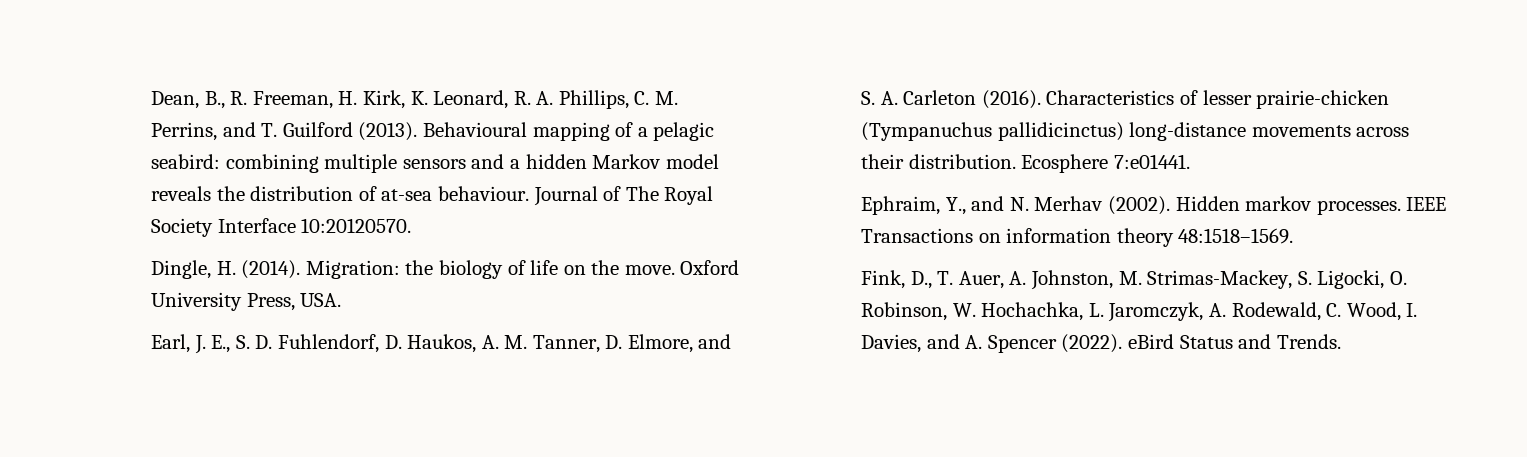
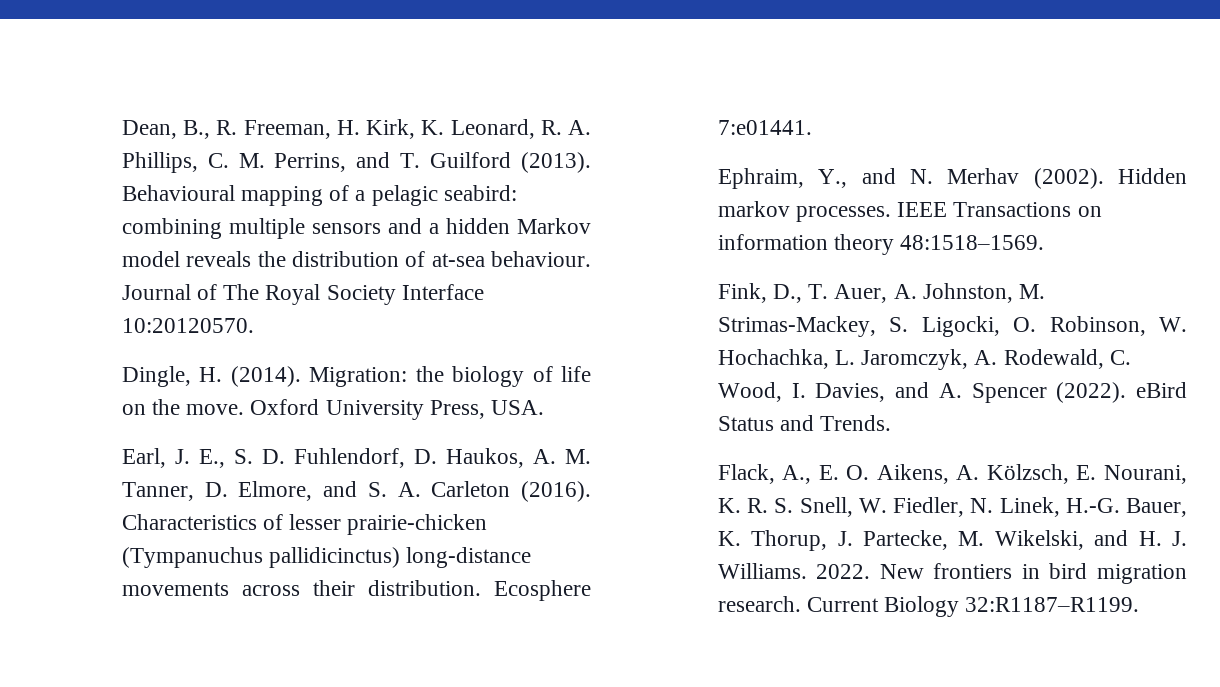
+ Flack, A., E. O. Aikens, A. Kölzsch, E. Nourani, K. R. S. Snell, W. Fiedler, N. Linek, H.-G. Bauer, K. Thorup, J. Partecke, M. Wikelski, and H. J. Williams. 2022. New frontiers in bird migration research. Current Biology 32:R1187–R1199.

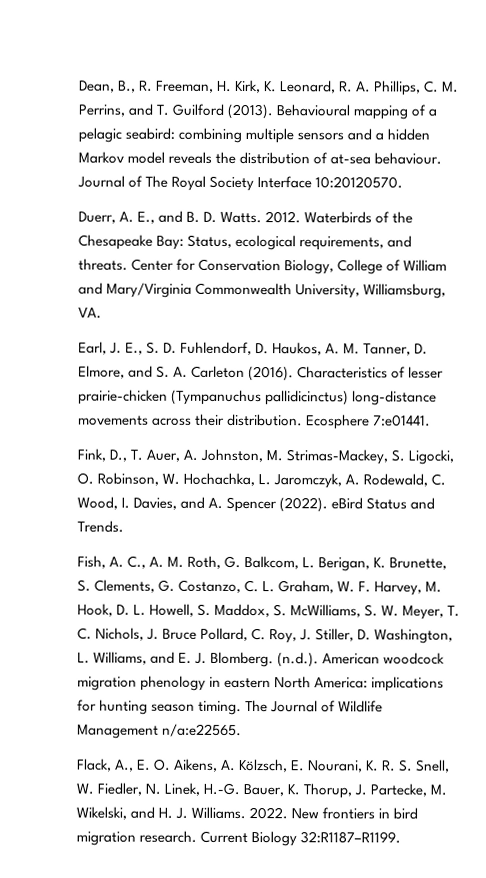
- Dingle, H. (2014). Migration: the biology of life on the move. Oxford University Press, USA.
+ Duerr, A. E., and B. D. Watts. 2012. Waterbirds of the Chesapeake Bay: Status, ecological requirements, and threats. Center for Conservation Biology, College of William and Mary/Virginia Commonwealth University, Williamsburg, VA.
- Ephraim, Y., and N. Merhav (2002). Hidden markov processes. IEEE Transactions on information theory 48:1518–1569.
+ Fish, A. C., A. M. Roth, G. Balkcom, L. Berigan, K. Brunette, S. Clements, G. Costanzo, C. L. Graham, W. F. Harvey, M. Hook, D. L. Howell, S. Maddox, S. McWilliams, S. W. Meyer, T. C. Nichols, J. Bruce Pollard, C. Roy, J. Stiller, D. Washington, L. Williams, and E. J. Blomberg. (n.d.). American woodcock migration phenology in eastern North America: implications for hunting season timing. The Journal of Wildlife Management n/a:e22565.

